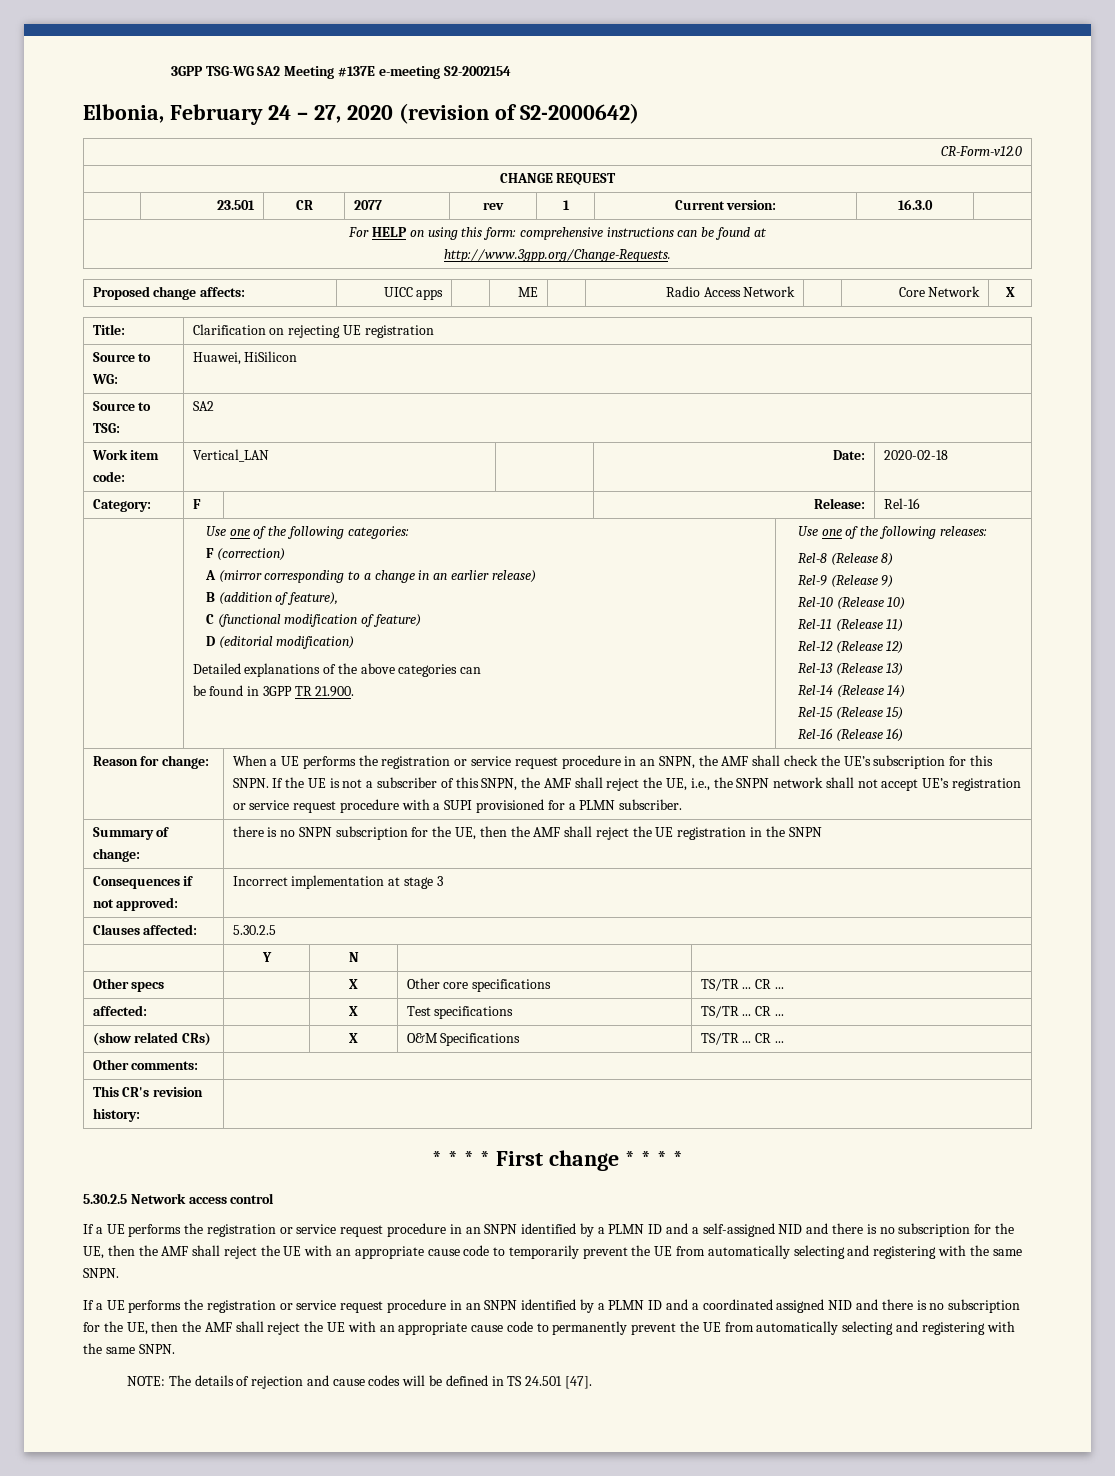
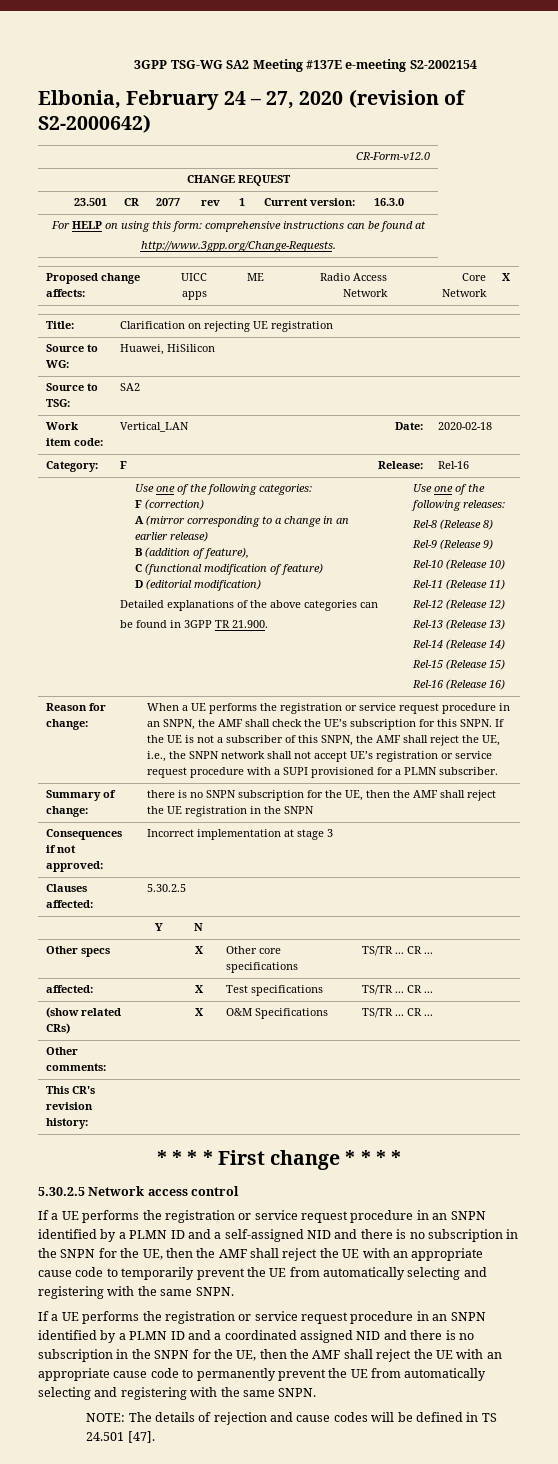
- If a UE performs the registration or service request procedure in an SNPN identified by a PLMN ID and a self-assigned NID and there is no subscription for the UE, then the AMF shall reject the UE with an appropriate cause code to temporarily prevent the UE from automatically selecting and registering with the same SNPN.
+ If a UE performs the registration or service request procedure in an SNPN identified by a PLMN ID and a self-assigned NID and there is no subscription in the SNPN for the UE, then the AMF shall reject the UE with an appropriate cause code to temporarily prevent the UE from automatically selecting and registering with the same SNPN.
- If a UE performs the registration or service request procedure in an SNPN identified by a PLMN ID and a coordinated assigned NID and there is no subscription for the UE, then the AMF shall reject the UE with an appropriate cause code to permanently prevent the UE from automatically selecting and registering with the same SNPN.
+ If a UE performs the registration or service request procedure in an SNPN identified by a PLMN ID and a coordinated assigned NID and there is no subscription in the SNPN for the UE, then the AMF shall reject the UE with an appropriate cause code to permanently prevent the UE from automatically selecting and registering with the same SNPN.

